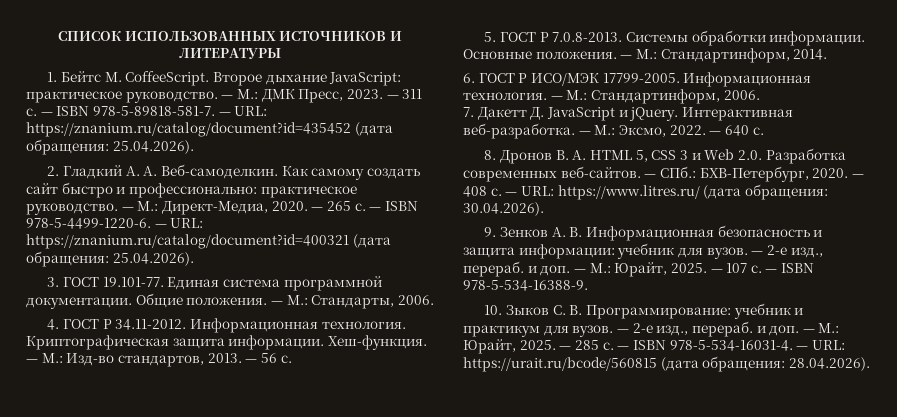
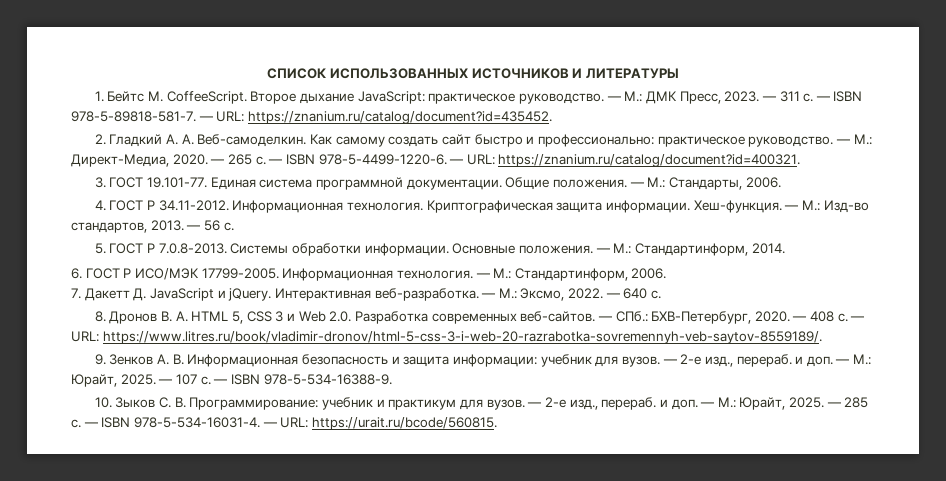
- — URL: https://znanium.ru/catalog/document?id=435452 (дата обращения: 25.04.2026).
+ — URL: https://znanium.ru/catalog/document?id=435452.
- — URL: https://znanium.ru/catalog/document?id=400321 (дата обращения: 25.04.2026).
+ — URL: https://znanium.ru/catalog/document?id=400321.
- — URL: https://www.litres.ru/ (дата обращения: 30.04.2026).
+ — URL: https://www.litres.ru/book/vladimir-dronov/html-5-css-3-i-web-20-razrabotka-sovremennyh-veb-saytov-8559189/.
- — URL: https://urait.ru/bcode/560815 (дата обращения: 28.04.2026).
+ — URL: https://urait.ru/bcode/560815.

